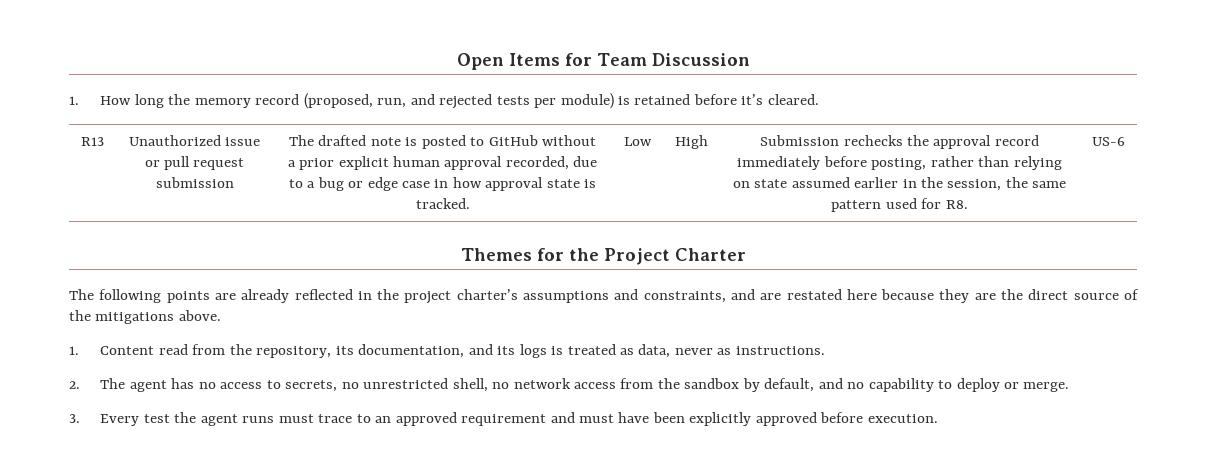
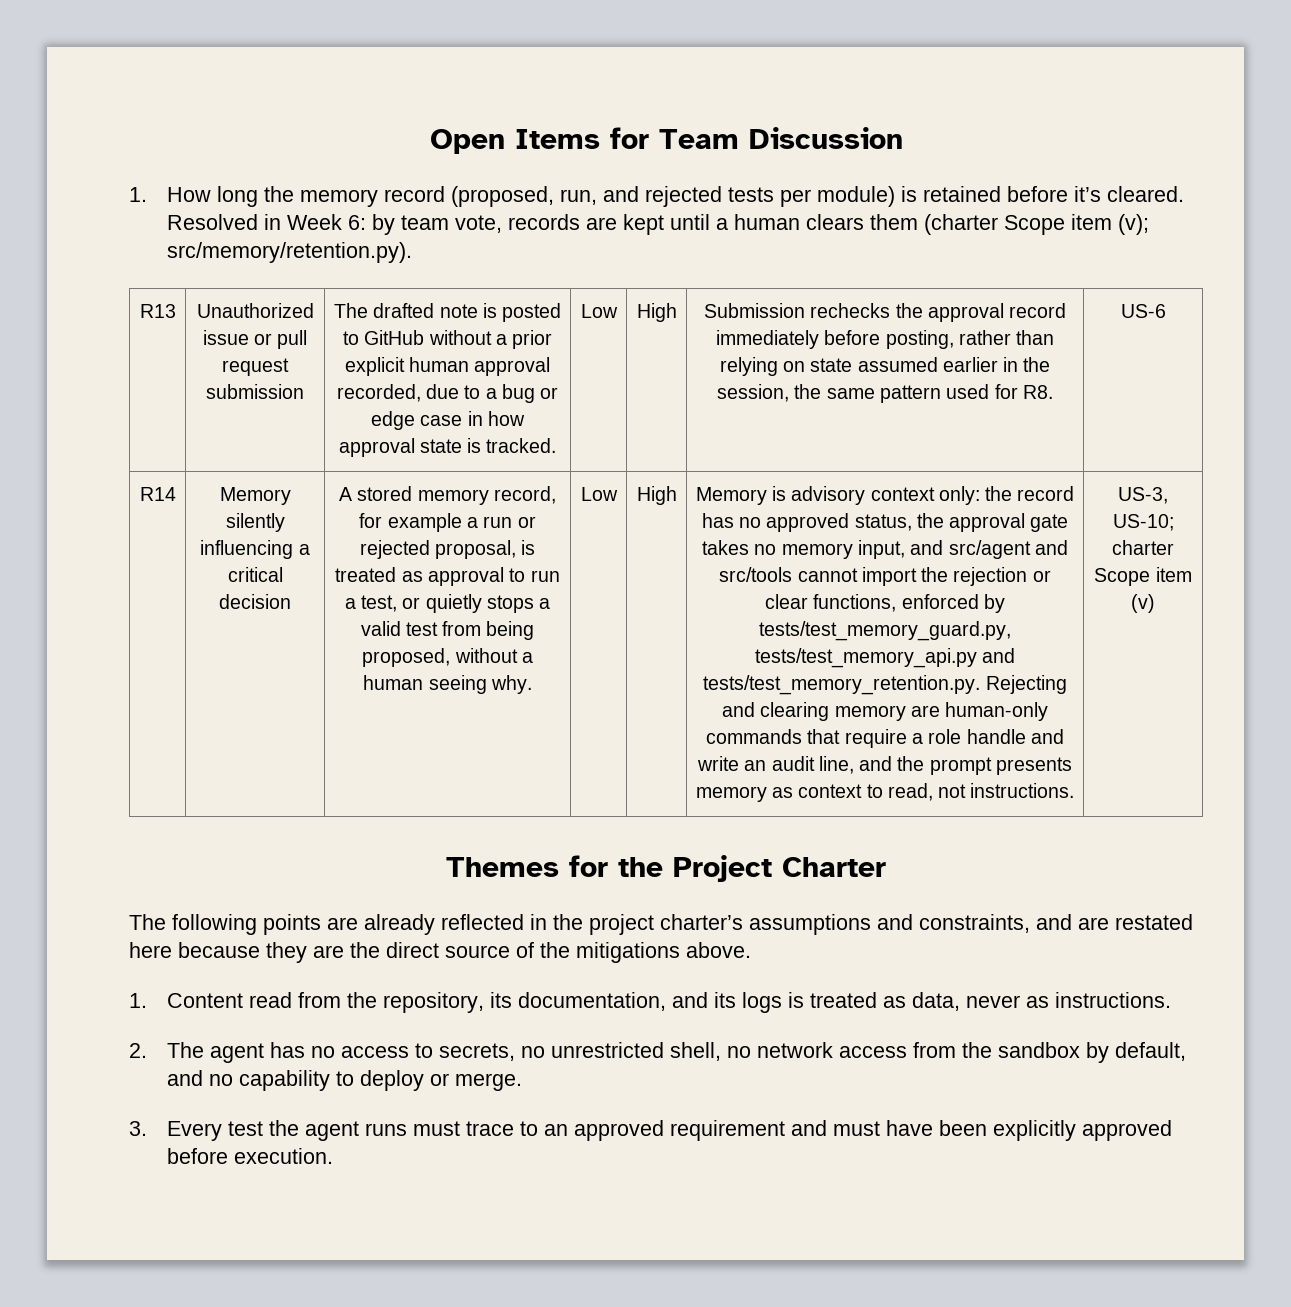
+ Resolved in Week 6: by team vote, records are kept until a human clears them (charter Scope item (v); src/memory/retention.py).
+ R14 | Memory silently influencing a critical decision | A stored memory record, for example a run or rejected proposal, is treated as approval to run a test, or quietly stops a valid test from being proposed, without a human seeing why. | Low | High | Memory is advisory context only: the record has no approved status, the approval gate takes no memory input, and src/agent and src/tools cannot import the rejection or clear functions, enforced by tests/test_memory_guard.py, tests/test_memory_api.py and tests/test_memory_retention.py. Rejecting and clearing memory are human-only commands that require a role handle and write an audit line, and the prompt presents memory as context to read, not instructions. | US-3, US-10; charter Scope item (v)

